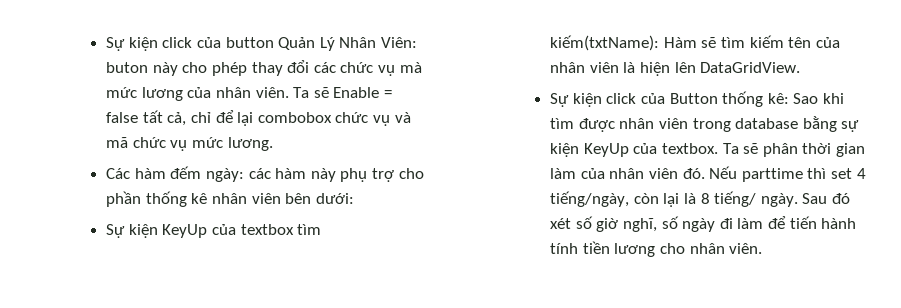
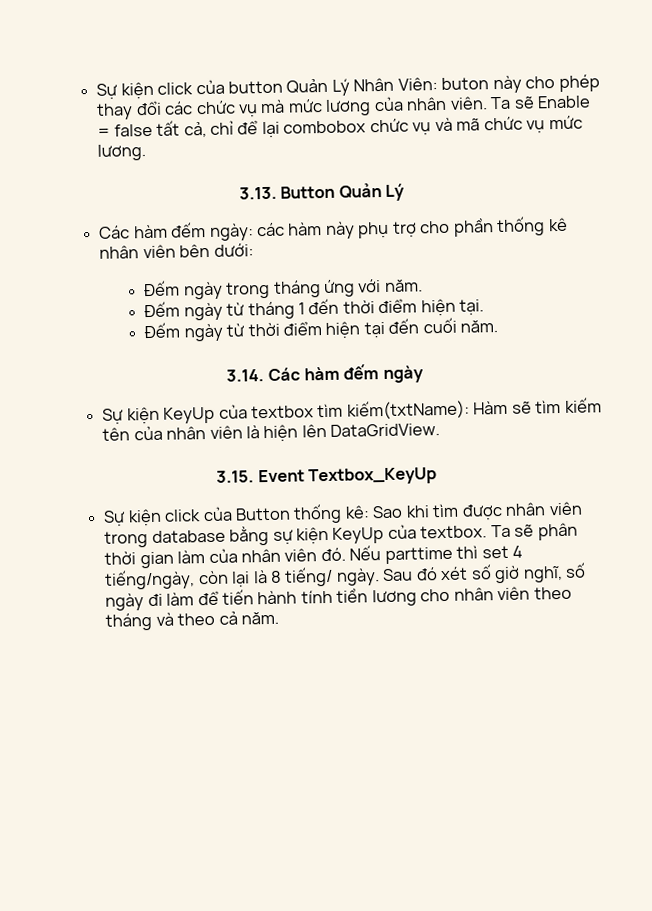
+ 3.13. Button Quản Lý
+ Đếm ngày trong tháng ứng với năm.
+ Đếm ngày từ tháng 1 đến thời điểm hiện tại.
+ Đếm ngày từ thời điểm hiện tại đến cuối năm.
+ 3.14. Các hàm đếm ngày
+ 3.15. Event Textbox_KeyUp
- Sau đó xét số giờ nghĩ, số ngày đi làm để tiến hành tính tiền lương cho nhân viên.
+ Sau đó xét số giờ nghĩ, số ngày đi làm để tiến hành tính tiền lương cho nhân viên theo tháng và theo cả năm.

